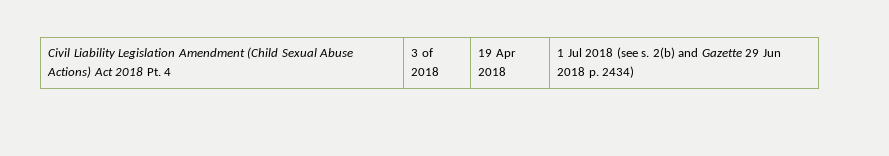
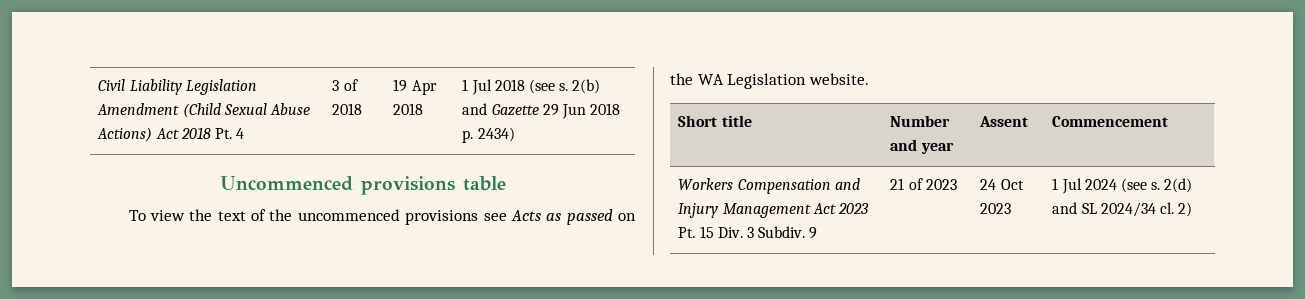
+ Uncommenced provisions table
+ To view the text of the uncommenced provisions see Acts as passed on the WA Legislation website.
+ Short title | Number and year | Assent | Commencement
+ Workers Compensation and Injury Management Act 2023 Pt. 15 Div. 3 Subdiv. 9 | 21 of 2023 | 24 Oct 2023 | 1 Jul 2024 (see s. 2(d) and SL 2024/34 cl. 2)

